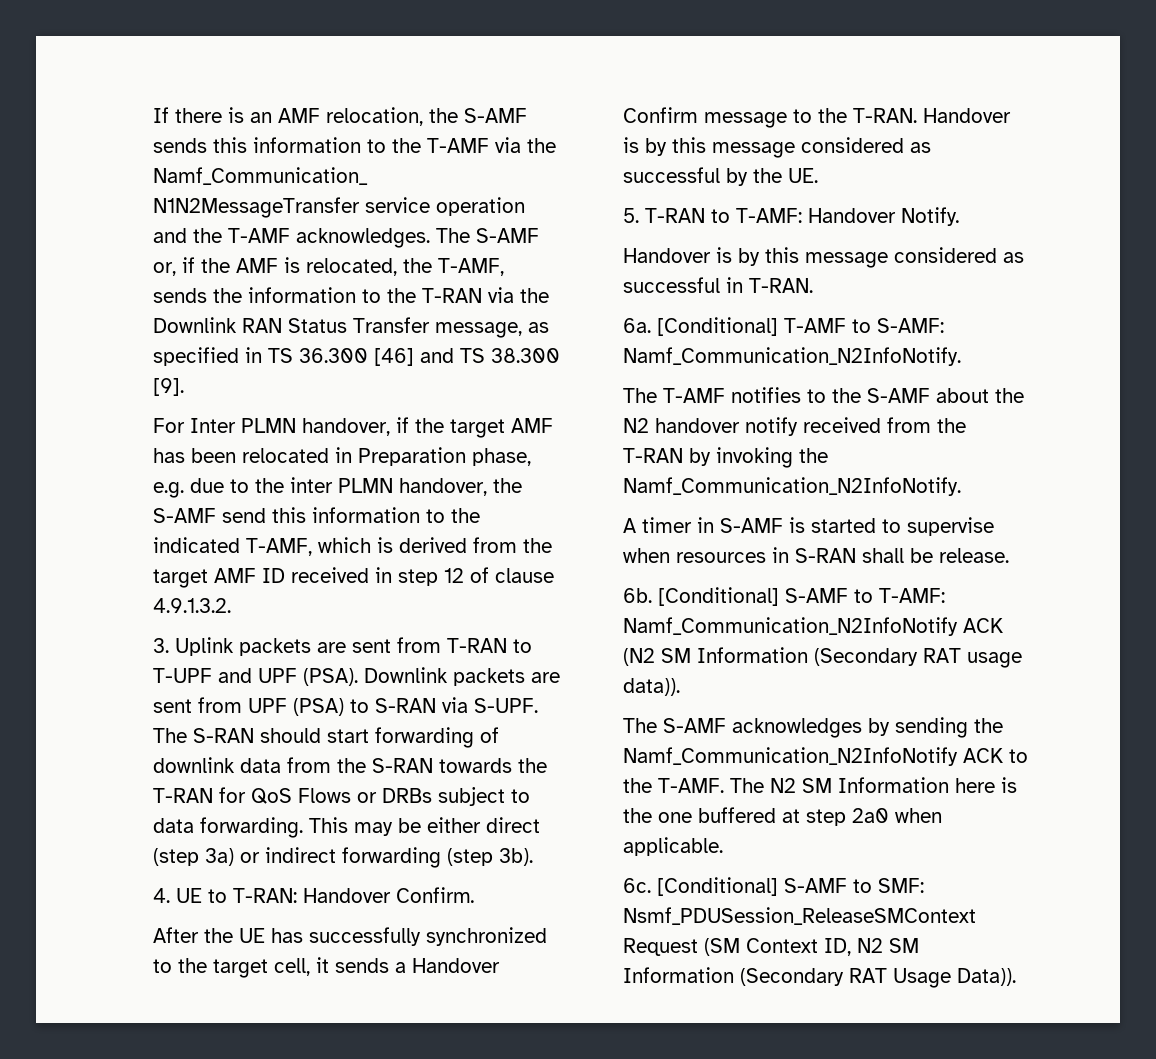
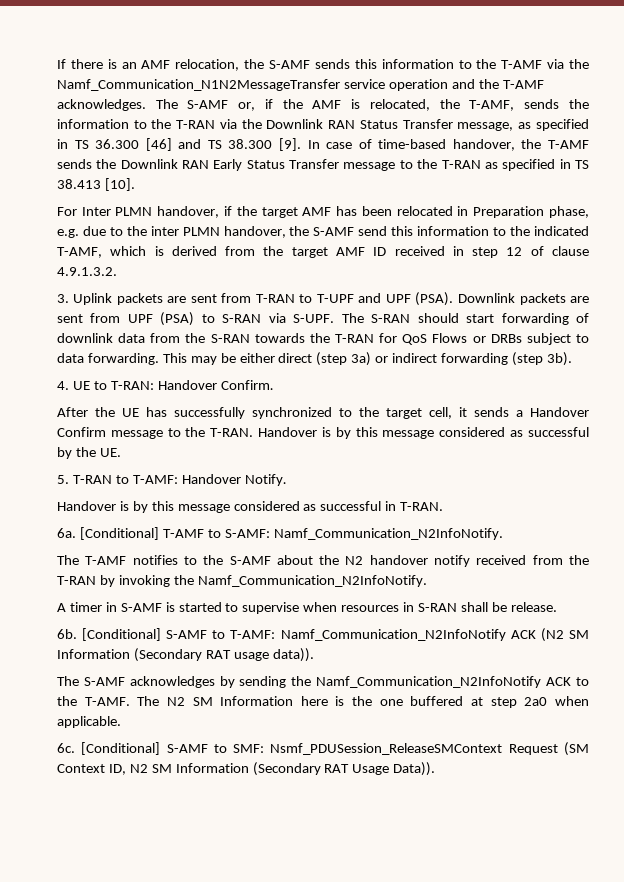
+ In case of time-based handover, the T-AMF sends the Downlink RAN Early Status Transfer message to the T-RAN as specified in TS 38.413 [10].

